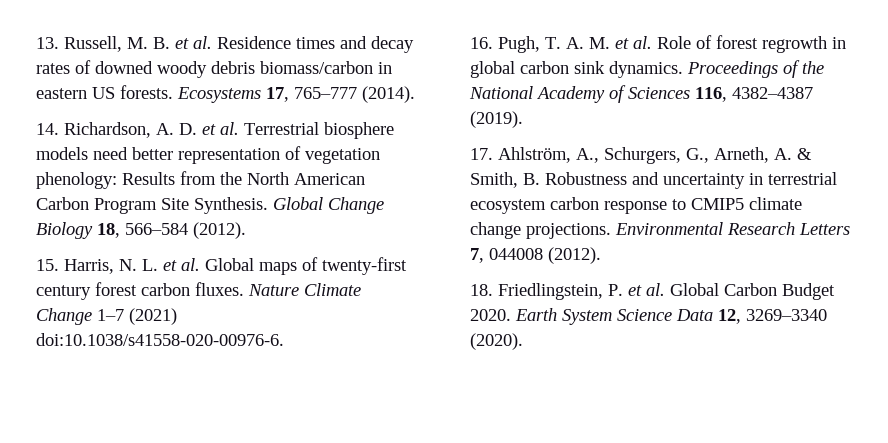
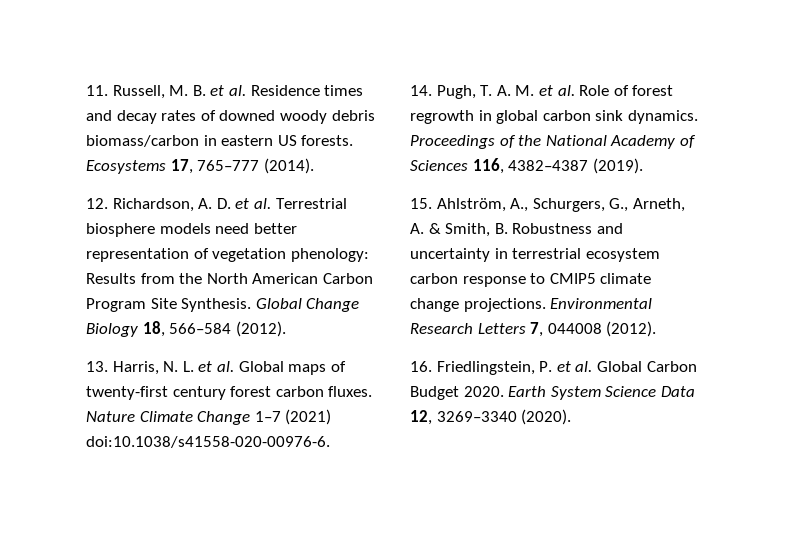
- 13. Russell, M. B. et al. Residence times and decay rates of downed woody debris biomass/carbon in eastern US forests.
+ 11. Russell, M. B. et al. Residence times and decay rates of downed woody debris biomass/carbon in eastern US forests.
- 14. Richardson, A. D. et al. Terrestrial biosphere models need better representation of vegetation phenology: Results from the North American Carbon Program Site Synthesis.
+ 12. Richardson, A. D. et al. Terrestrial biosphere models need better representation of vegetation phenology: Results from the North American Carbon Program Site Synthesis.
- 15. Harris, N. L. et al. Global maps of twenty-first century forest carbon fluxes.
+ 13. Harris, N. L. et al. Global maps of twenty-first century forest carbon fluxes.
- 16. Pugh, T. A. M. et al. Role of forest regrowth in global carbon sink dynamics.
+ 14. Pugh, T. A. M. et al. Role of forest regrowth in global carbon sink dynamics.
- 17. Ahlström, A., Schurgers, G., Arneth, A. & Smith, B. Robustness and uncertainty in terrestrial ecosystem carbon response to CMIP5 climate change projections.
+ 15. Ahlström, A., Schurgers, G., Arneth, A. & Smith, B. Robustness and uncertainty in terrestrial ecosystem carbon response to CMIP5 climate change projections.
- 18. Friedlingstein, P. et al. Global Carbon Budget 2020.
+ 16. Friedlingstein, P. et al. Global Carbon Budget 2020.

